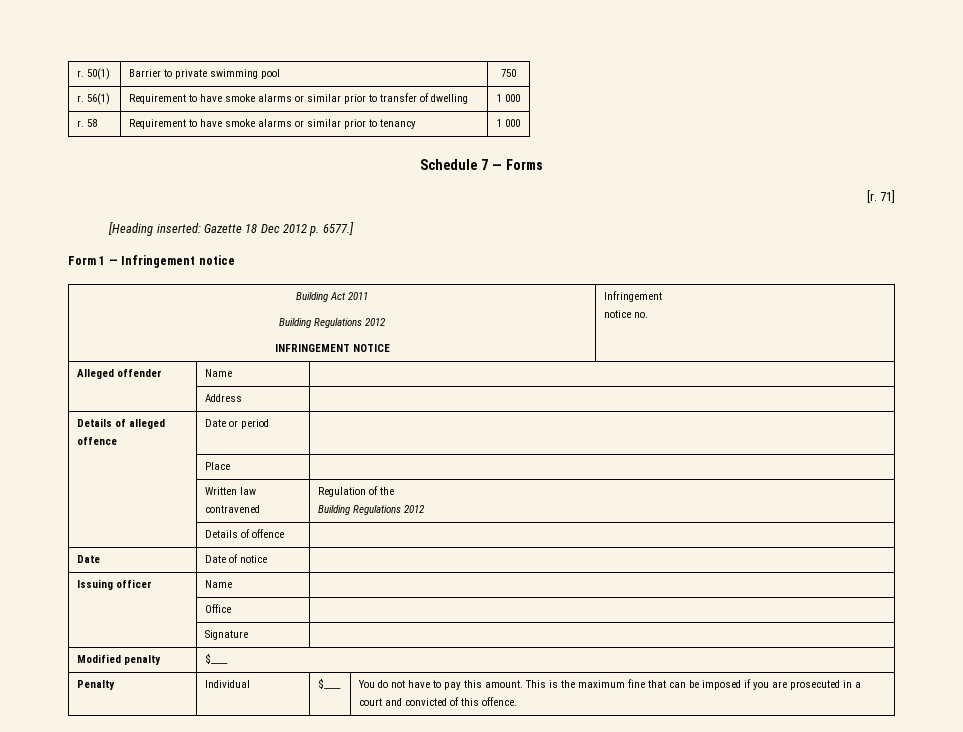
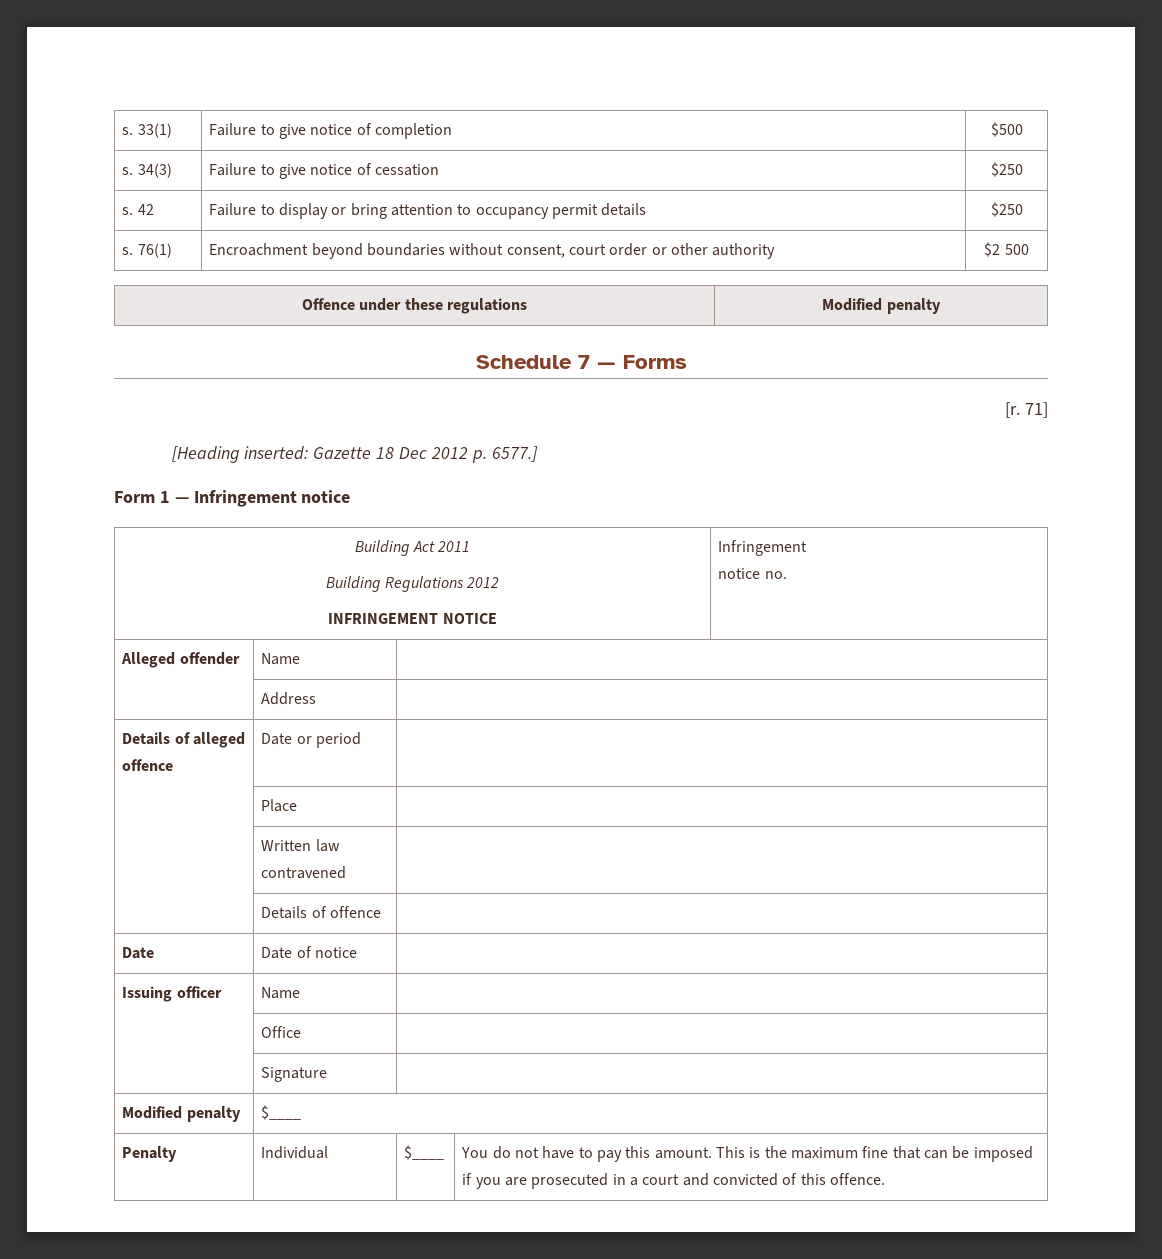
- r. 50(1) | Barrier to private swimming pool | 750
- r. 56(1) | Requirement to have smoke alarms or similar prior to transfer of dwelling | 1 000
- r. 58 | Requirement to have smoke alarms or similar prior to tenancy | 1 000
+ s. 33(1) | Failure to give notice of completion | $500
+ s. 34(3) | Failure to give notice of cessation | $250
+ s. 42 | Failure to display or bring attention to occupancy permit details | $250
+ s. 76(1) | Encroachment beyond boundaries without consent, court order or other authority | $2 500
+ Offence under these regulations | Modified penalty
- | Written law contravened | Regulation of the
- Building Regulations 2012
+ | Written law contravened |

